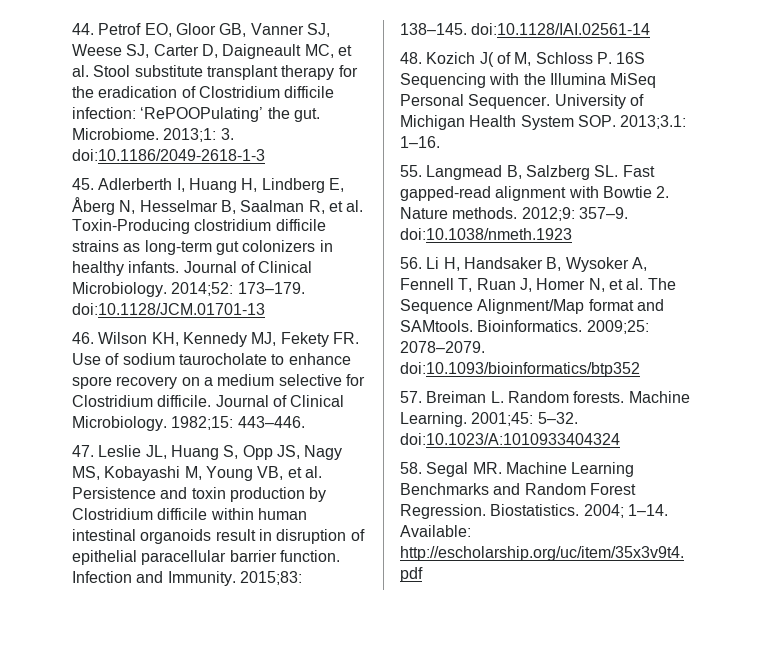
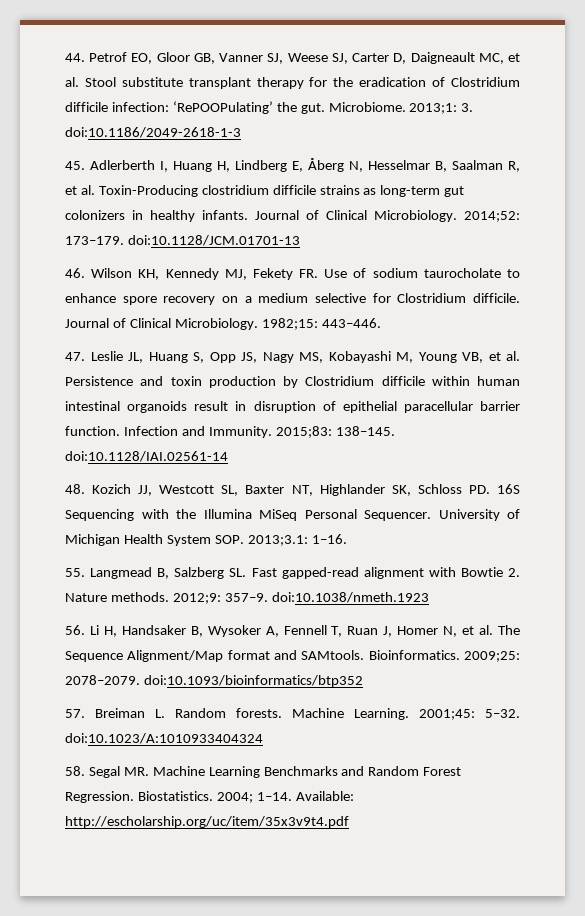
- 48. Kozich J( of M, Schloss P. 16S Sequencing with the Illumina MiSeq Personal Sequencer.
+ 48. Kozich JJ, Westcott SL, Baxter NT, Highlander SK, Schloss PD. 16S Sequencing with the Illumina MiSeq Personal Sequencer.

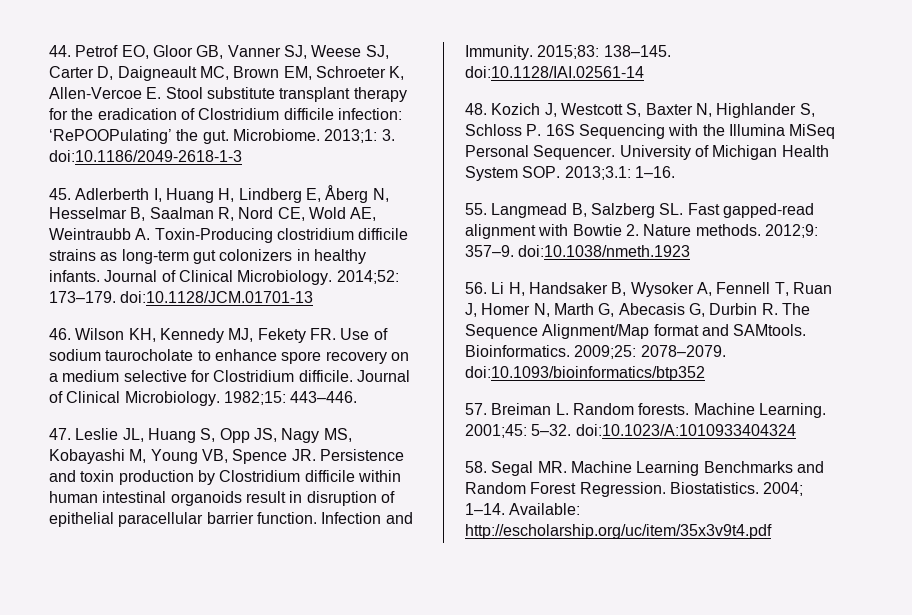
- 44. Petrof EO, Gloor GB, Vanner SJ, Weese SJ, Carter D, Daigneault MC, et al. Stool substitute transplant therapy for the eradication of Clostridium difficile infection: ‘RePOOPulating’ the gut.
+ 44. Petrof EO, Gloor GB, Vanner SJ, Weese SJ, Carter D, Daigneault MC, Brown EM, Schroeter K, Allen-Vercoe E. Stool substitute transplant therapy for the eradication of Clostridium difficile infection: ‘RePOOPulating’ the gut.
- 45. Adlerberth I, Huang H, Lindberg E, Åberg N, Hesselmar B, Saalman R, et al. Toxin-Producing clostridium difficile strains as long-term gut colonizers in healthy infants.
+ 45. Adlerberth I, Huang H, Lindberg E, Åberg N, Hesselmar B, Saalman R, Nord CE, Wold AE, Weintraubb A. Toxin-Producing clostridium difficile strains as long-term gut colonizers in healthy infants.
- 47. Leslie JL, Huang S, Opp JS, Nagy MS, Kobayashi M, Young VB, et al. Persistence and toxin production by Clostridium difficile within human intestinal organoids result in disruption of epithelial paracellular barrier function.
+ 47. Leslie JL, Huang S, Opp JS, Nagy MS, Kobayashi M, Young VB, Spence JR. Persistence and toxin production by Clostridium difficile within human intestinal organoids result in disruption of epithelial paracellular barrier function.
- 48. Kozich JJ, Westcott SL, Baxter NT, Highlander SK, Schloss PD. 16S Sequencing with the Illumina MiSeq Personal Sequencer.
+ 48. Kozich J, Westcott S, Baxter N, Highlander S, Schloss P. 16S Sequencing with the Illumina MiSeq Personal Sequencer.
- 56. Li H, Handsaker B, Wysoker A, Fennell T, Ruan J, Homer N, et al. The Sequence Alignment/Map format and SAMtools.
+ 56. Li H, Handsaker B, Wysoker A, Fennell T, Ruan J, Homer N, Marth G, Abecasis G, Durbin R. The Sequence Alignment/Map format and SAMtools.

